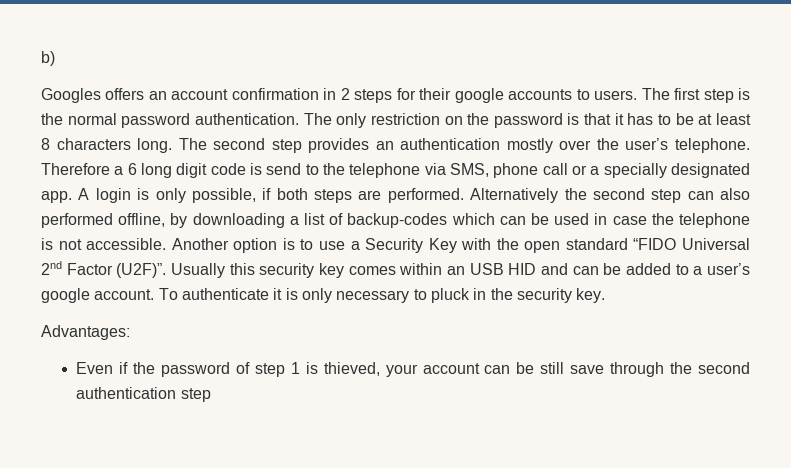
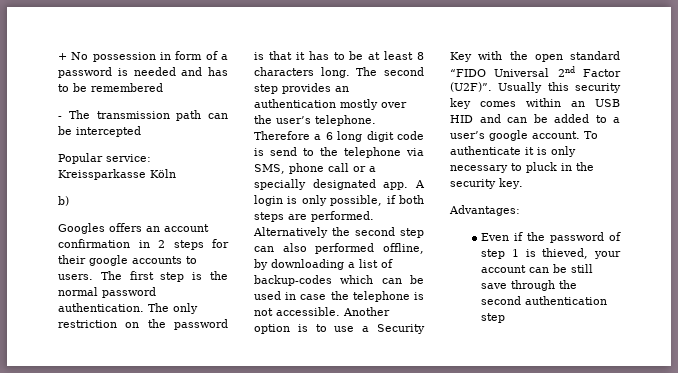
+ + No possession in form of a password is needed and has to be remembered
+ - The transmission path can be intercepted
+ Popular service: Kreissparkasse Köln

